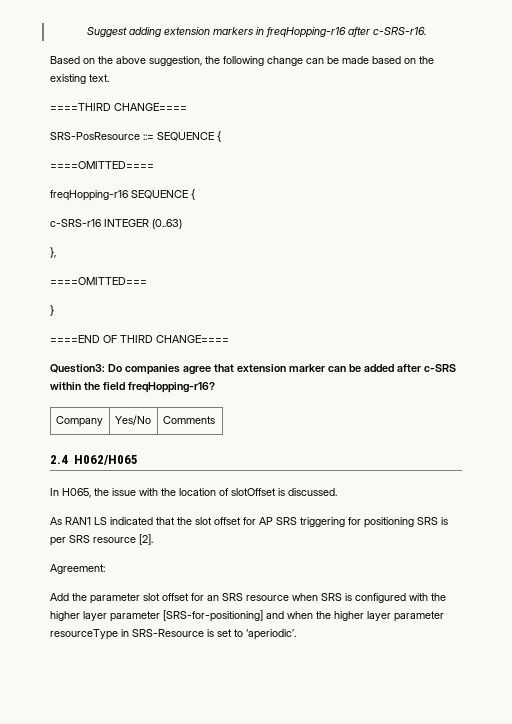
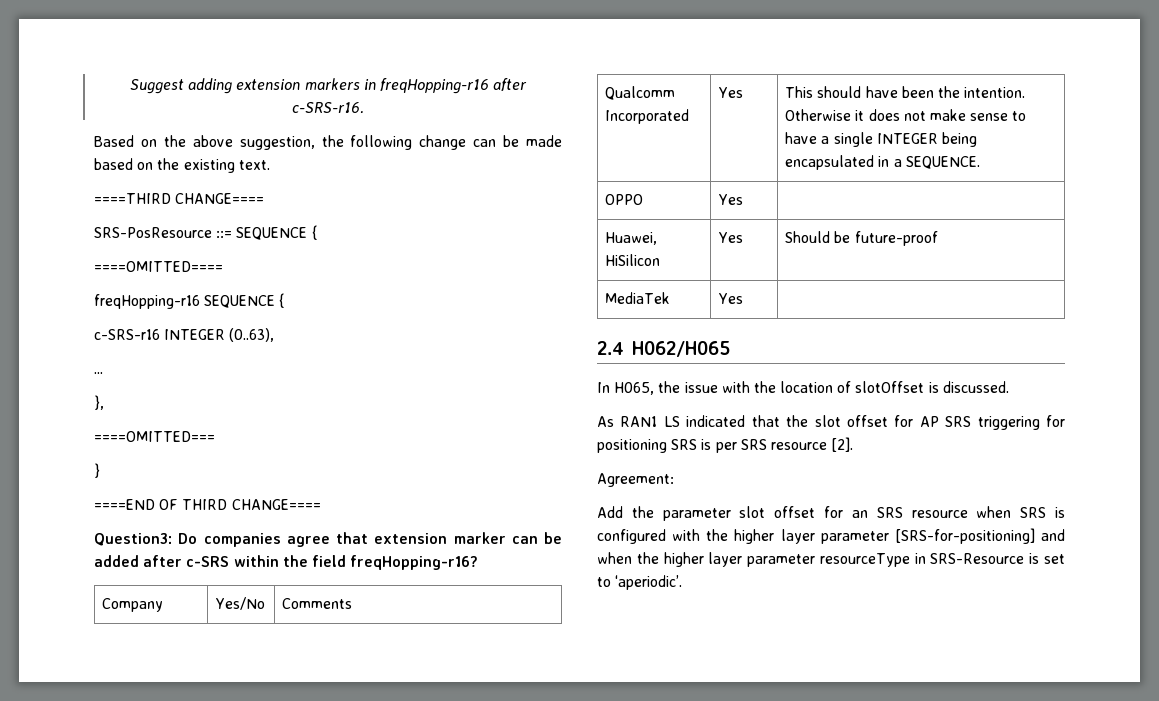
- c-SRS-r16 INTEGER (0..63)
+ c-SRS-r16 INTEGER (0..63),
+ ...
+ Qualcomm Incorporated | Yes | This should have been the intention. Otherwise it does not make sense to have a single INTEGER being encapsulated in a SEQUENCE.
+ OPPO | Yes |
+ Huawei, HiSilicon | Yes | Should be future-proof
+ MediaTek | Yes |

